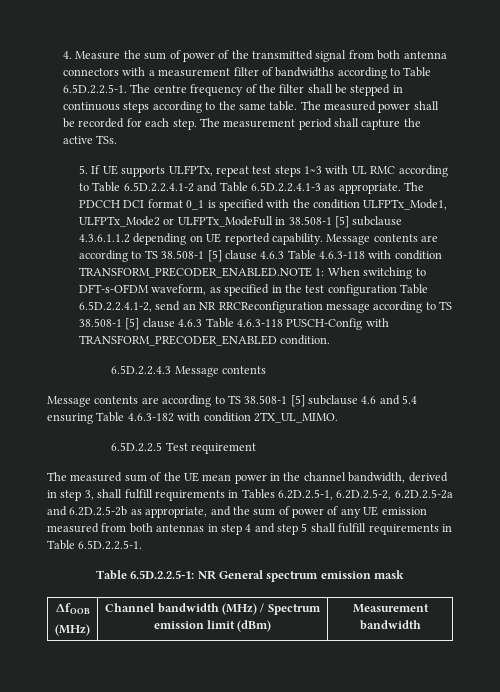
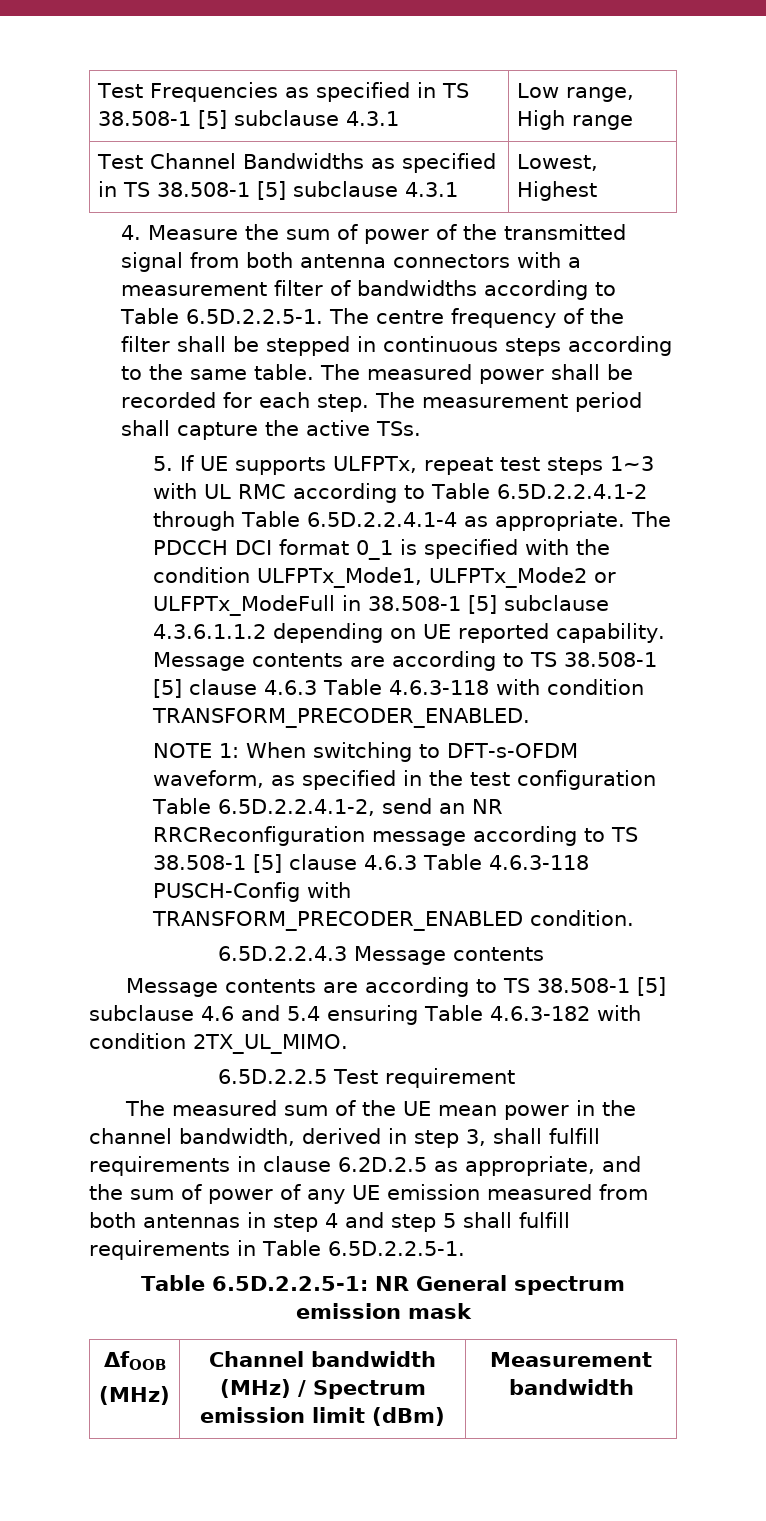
+ Test Frequencies as specified in TS 38.508-1 [5] subclause 4.3.1 | Low range, High range
+ Test Channel Bandwidths as specified in TS 38.508-1 [5] subclause 4.3.1 | Lowest, Highest
- 5. If UE supports ULFPTx, repeat test steps 1~3 with UL RMC according to Table 6.5D.2.2.4.1-2 and Table 6.5D.2.2.4.1-3 as appropriate.
+ 5. If UE supports ULFPTx, repeat test steps 1~3 with UL RMC according to Table 6.5D.2.2.4.1-2 through Table 6.5D.2.2.4.1-4 as appropriate.
- Message contents are according to TS 38.508-1 [5] clause 4.6.3 Table 4.6.3-118 with condition TRANSFORM_PRECODER_ENABLED.NOTE 1: When switching to DFT-s-OFDM waveform, as specified in the test configuration Table 6.5D.2.2.4.1-2, send an NR RRCReconfiguration message according to TS 38.508-1 [5] clause 4.6.3 Table 4.6.3-118 PUSCH-Config with TRANSFORM_PRECODER_ENABLED condition.
+ Message contents are according to TS 38.508-1 [5] clause 4.6.3 Table 4.6.3-118 with condition TRANSFORM_PRECODER_ENABLED.
+ NOTE 1: When switching to DFT-s-OFDM waveform, as specified in the test configuration Table 6.5D.2.2.4.1-2, send an NR RRCReconfiguration message according to TS 38.508-1 [5] clause 4.6.3 Table 4.6.3-118 PUSCH-Config with TRANSFORM_PRECODER_ENABLED condition.
- The measured sum of the UE mean power in the channel bandwidth, derived in step 3, shall fulfill requirements in Tables 6.2D.2.5-1, 6.2D.2.5-2, 6.2D.2.5-2a and 6.2D.2.5-2b as appropriate, and the sum of power of any UE emission measured from both antennas in step 4 and step 5 shall fulfill requirements in Table 6.5D.2.2.5-1.
+ The measured sum of the UE mean power in the channel bandwidth, derived in step 3, shall fulfill requirements in clause 6.2D.2.5 as appropriate, and the sum of power of any UE emission measured from both antennas in step 4 and step 5 shall fulfill requirements in Table 6.5D.2.2.5-1.

